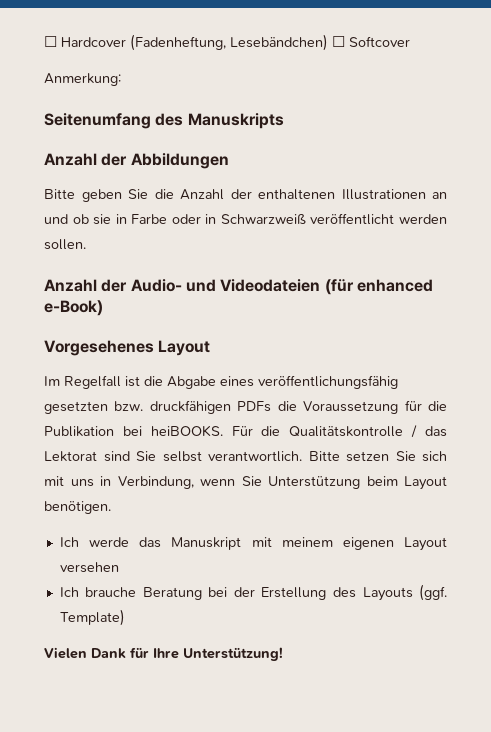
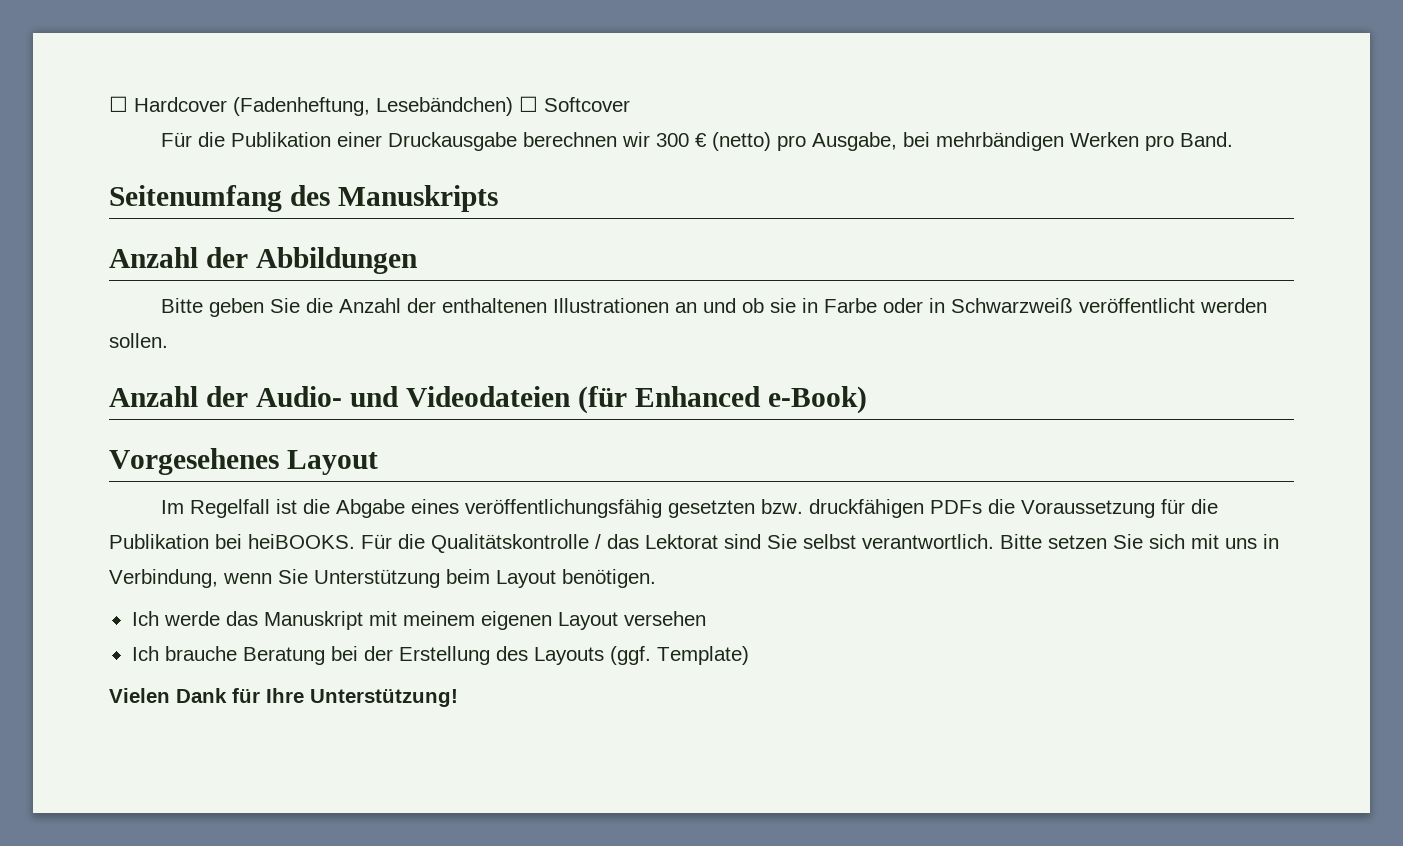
- Anmerkung:
+ Für die Publikation einer Druckausgabe berechnen wir 300 € (netto) pro Ausgabe, bei mehrbändigen Werken pro Band.
- Anzahl der Audio- und Videodateien (für enhanced e-Book)
+ Anzahl der Audio- und Videodateien (für Enhanced e-Book)

